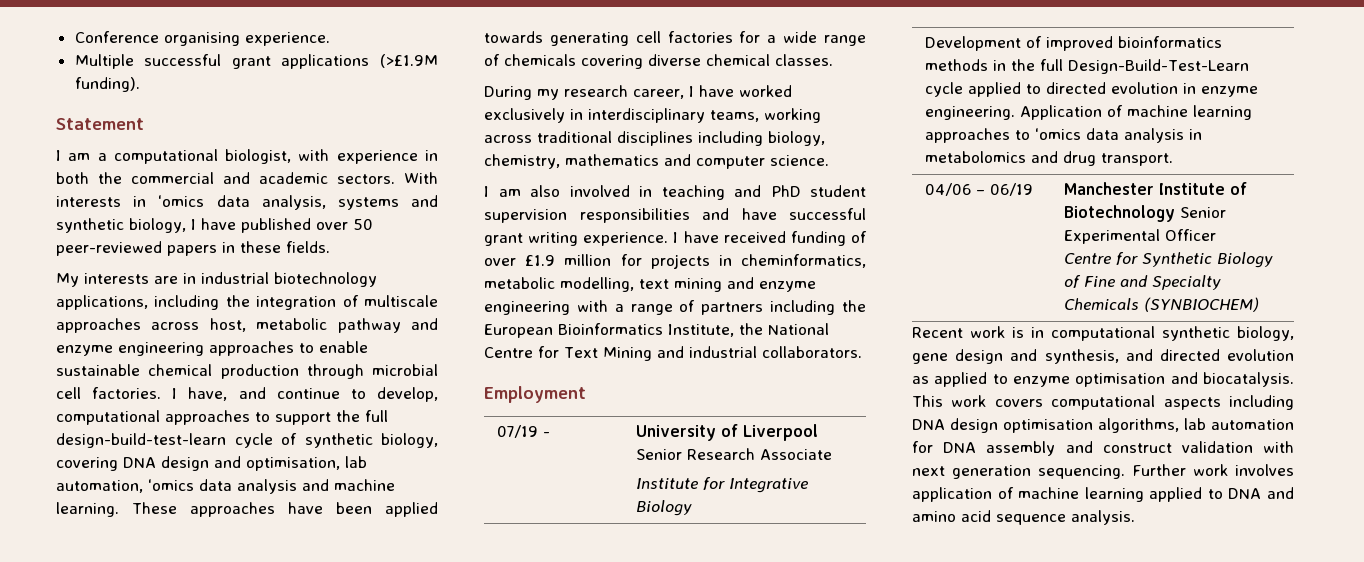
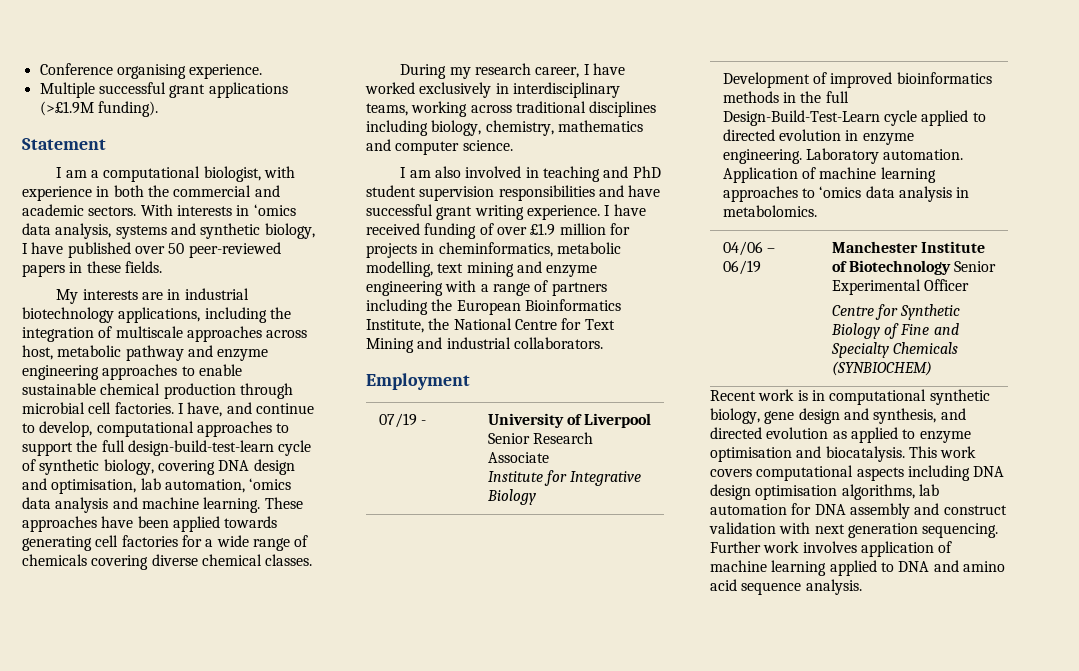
- Development of improved bioinformatics methods in the full Design-Build-Test-Learn cycle applied to directed evolution in enzyme engineering. Application of machine learning approaches to ‘omics data analysis in metabolomics and drug transport.
+ Development of improved bioinformatics methods in the full Design-Build-Test-Learn cycle applied to directed evolution in enzyme engineering. Laboratory automation. Application of machine learning approaches to ‘omics data analysis in metabolomics.

